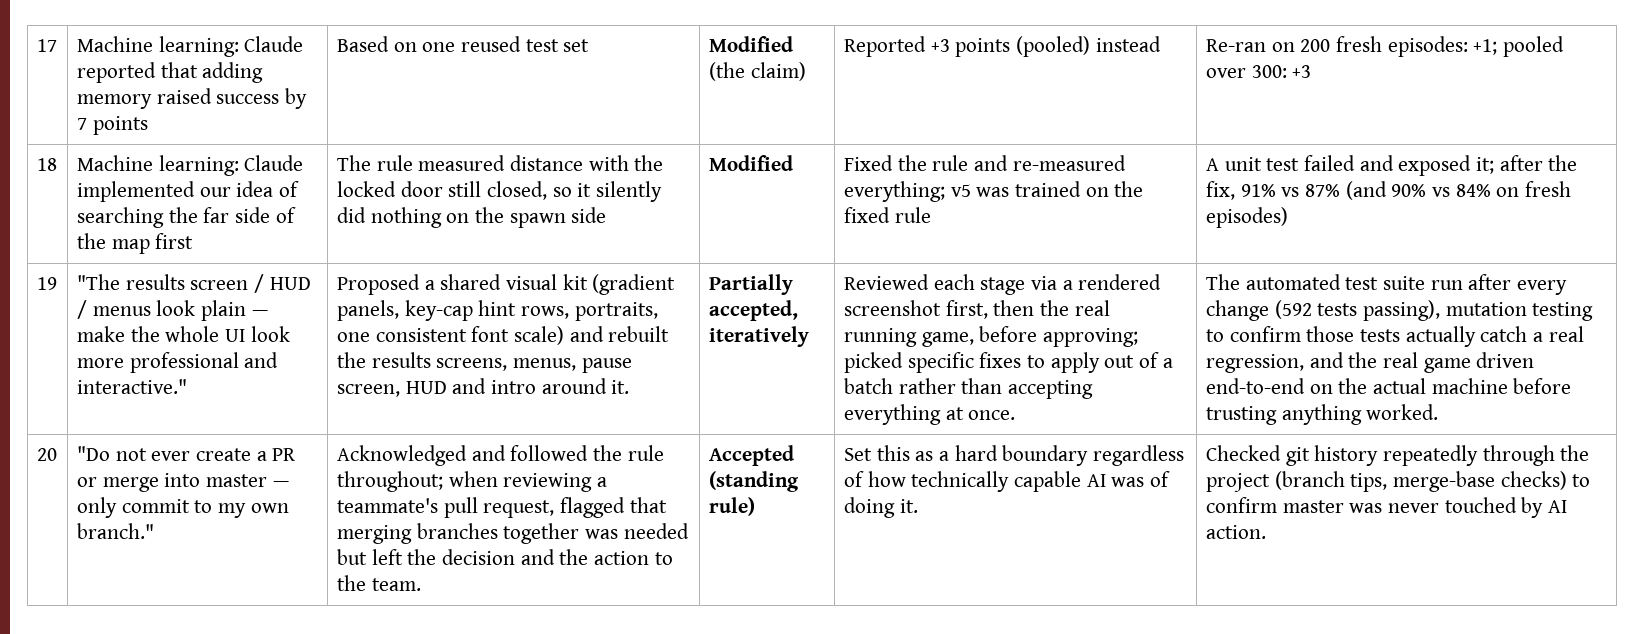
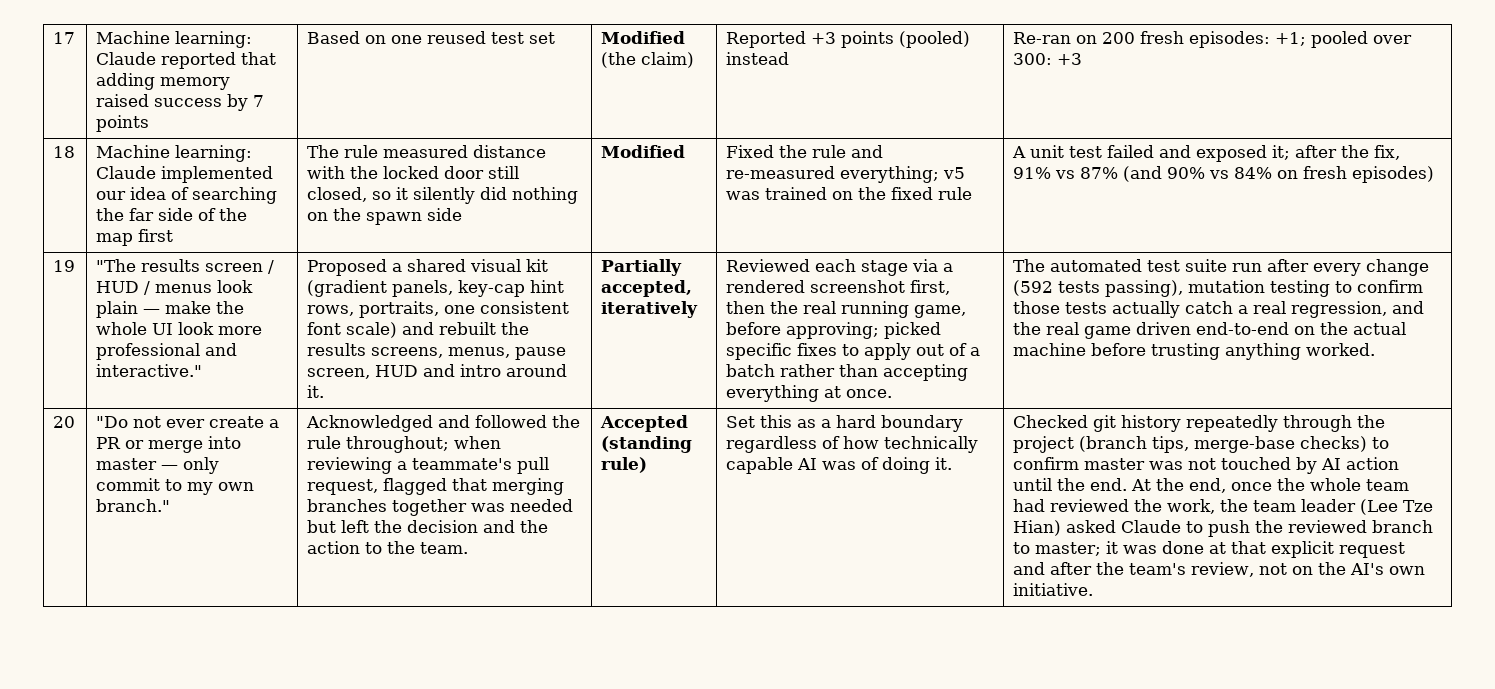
- Checked git history repeatedly through the project (branch tips, merge‑base checks) to confirm master was never touched by AI action.
+ Checked git history repeatedly through the project (branch tips, merge‑base checks) to confirm master was not touched by AI action until the end. At the end, once the whole team had reviewed the work, the team leader (Lee Tze Hian) asked Claude to push the reviewed branch to master; it was done at that explicit request and after the team's review, not on the AI's own initiative.

